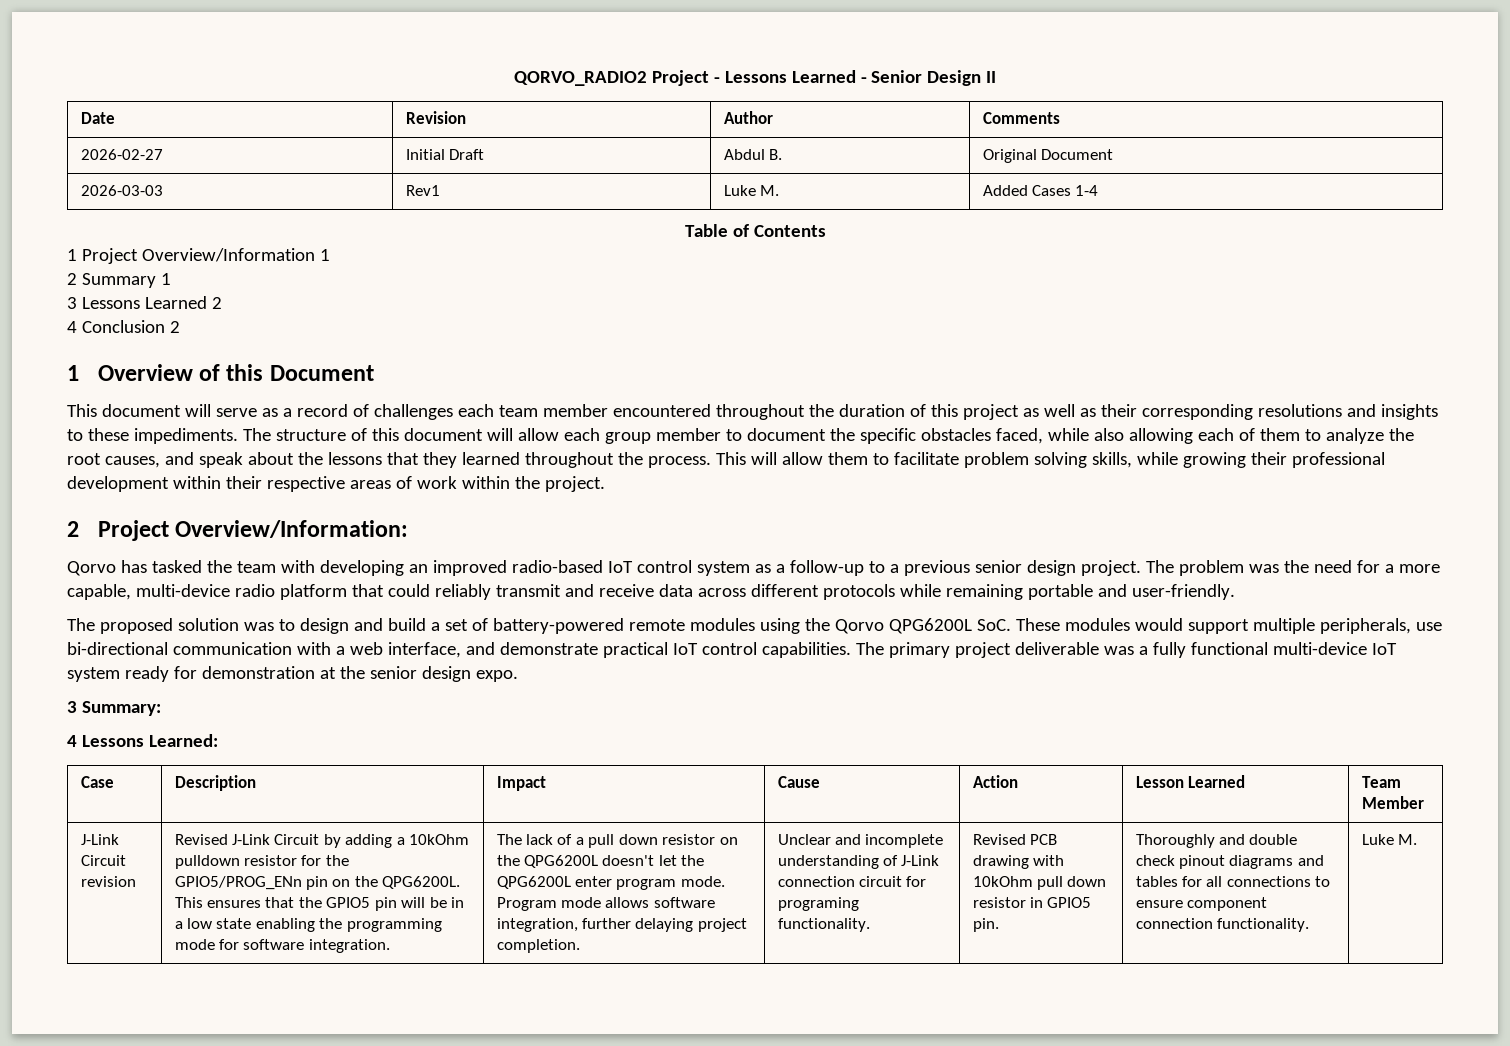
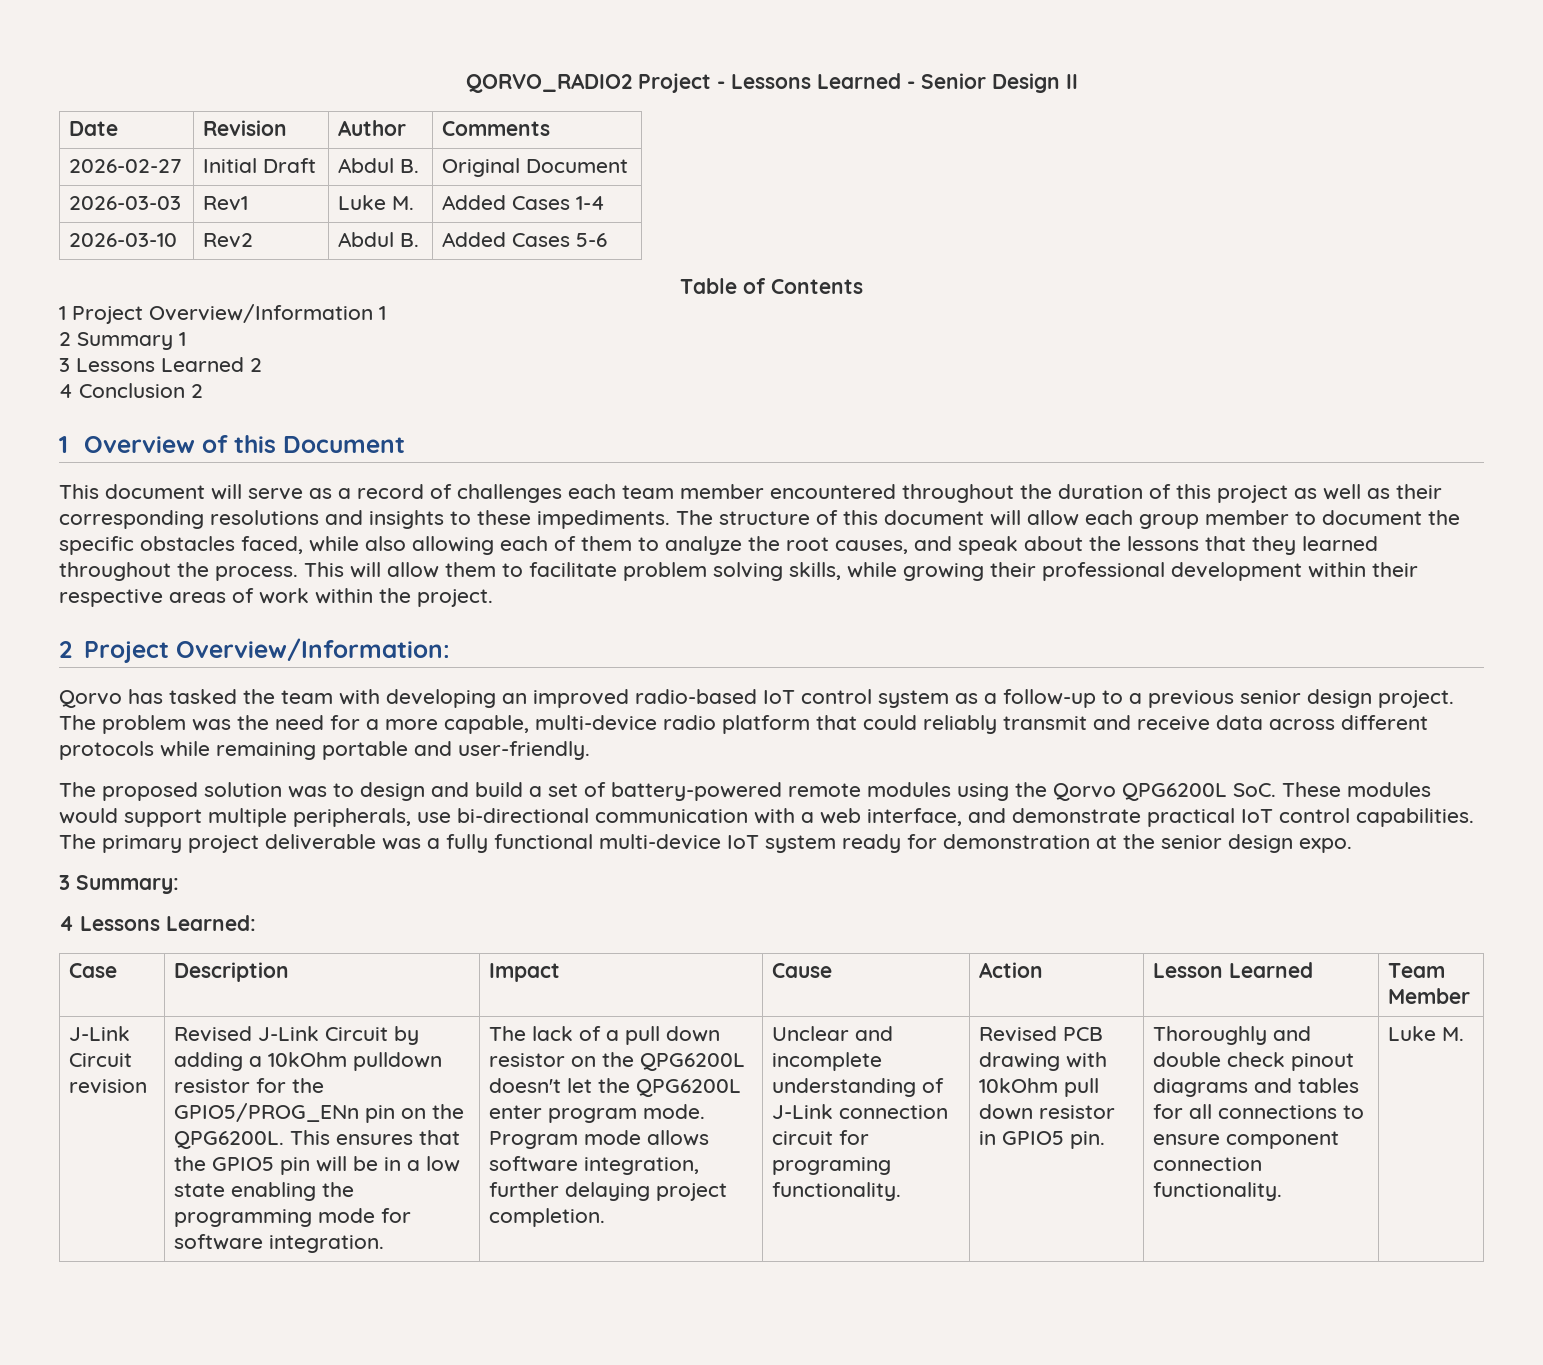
+ 2026-03-10 | Rev2 | Abdul B. | Added Cases 5-6

